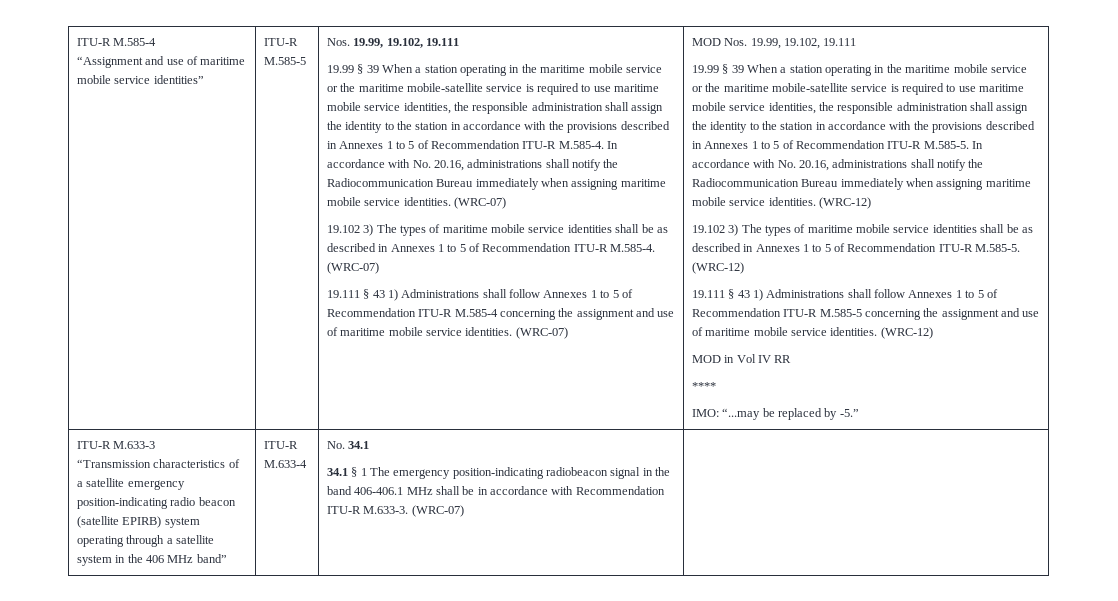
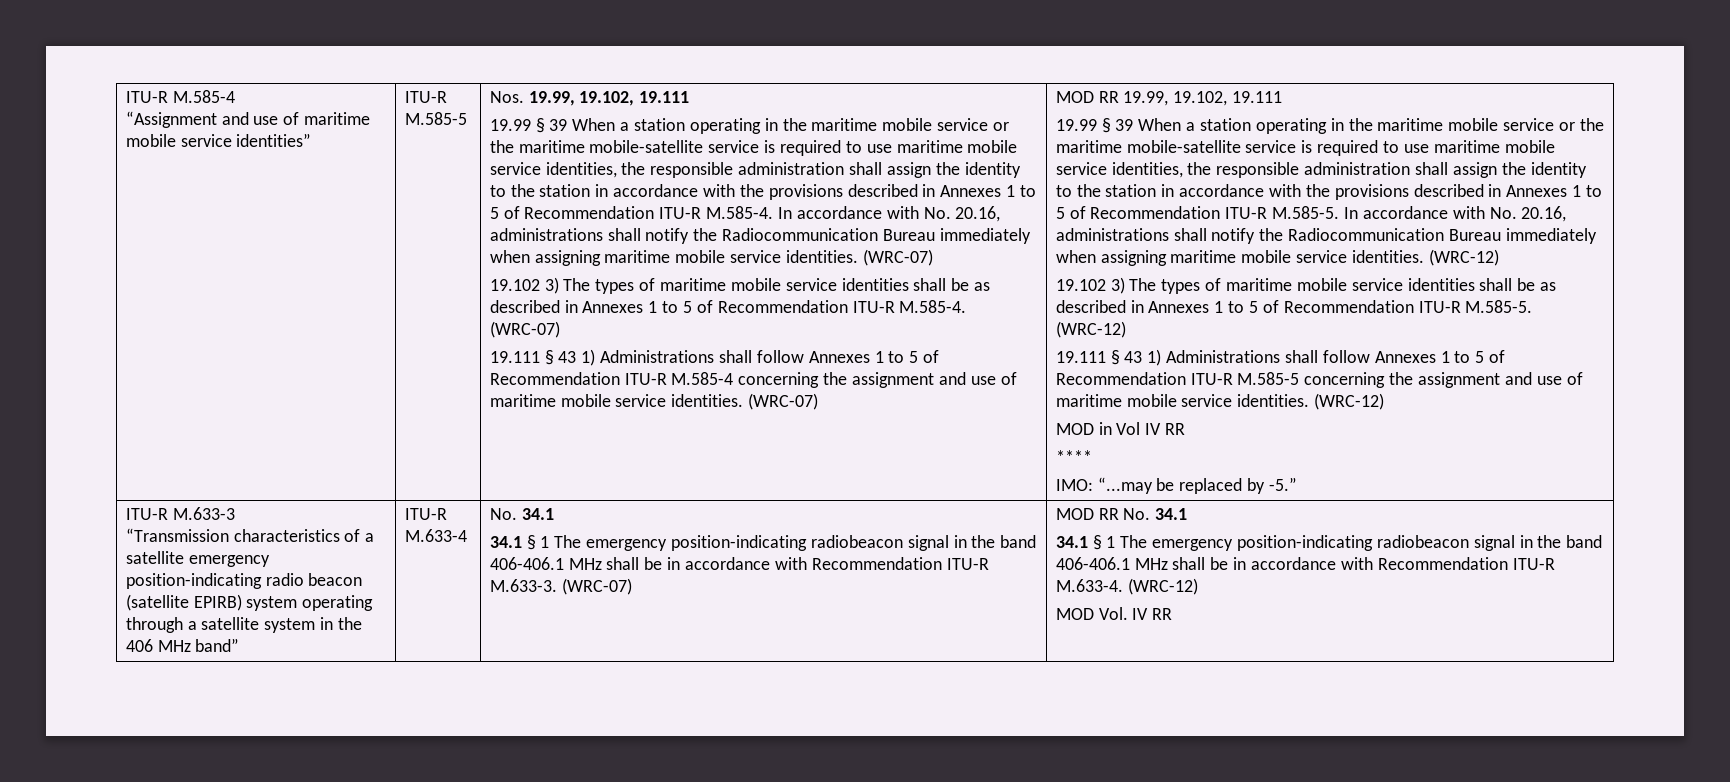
- MOD Nos. 19.99, 19.102, 19.111
+ MOD RR 19.99, 19.102, 19.111
+ MOD RR No. 34.1
+ 34.1 § 1 The emergency position-indicating radiobeacon signal in the band 406-406.1 MHz shall be in accordance with Recommendation ITU-R M.633-4. (WRC-12)
+ MOD Vol. IV RR

